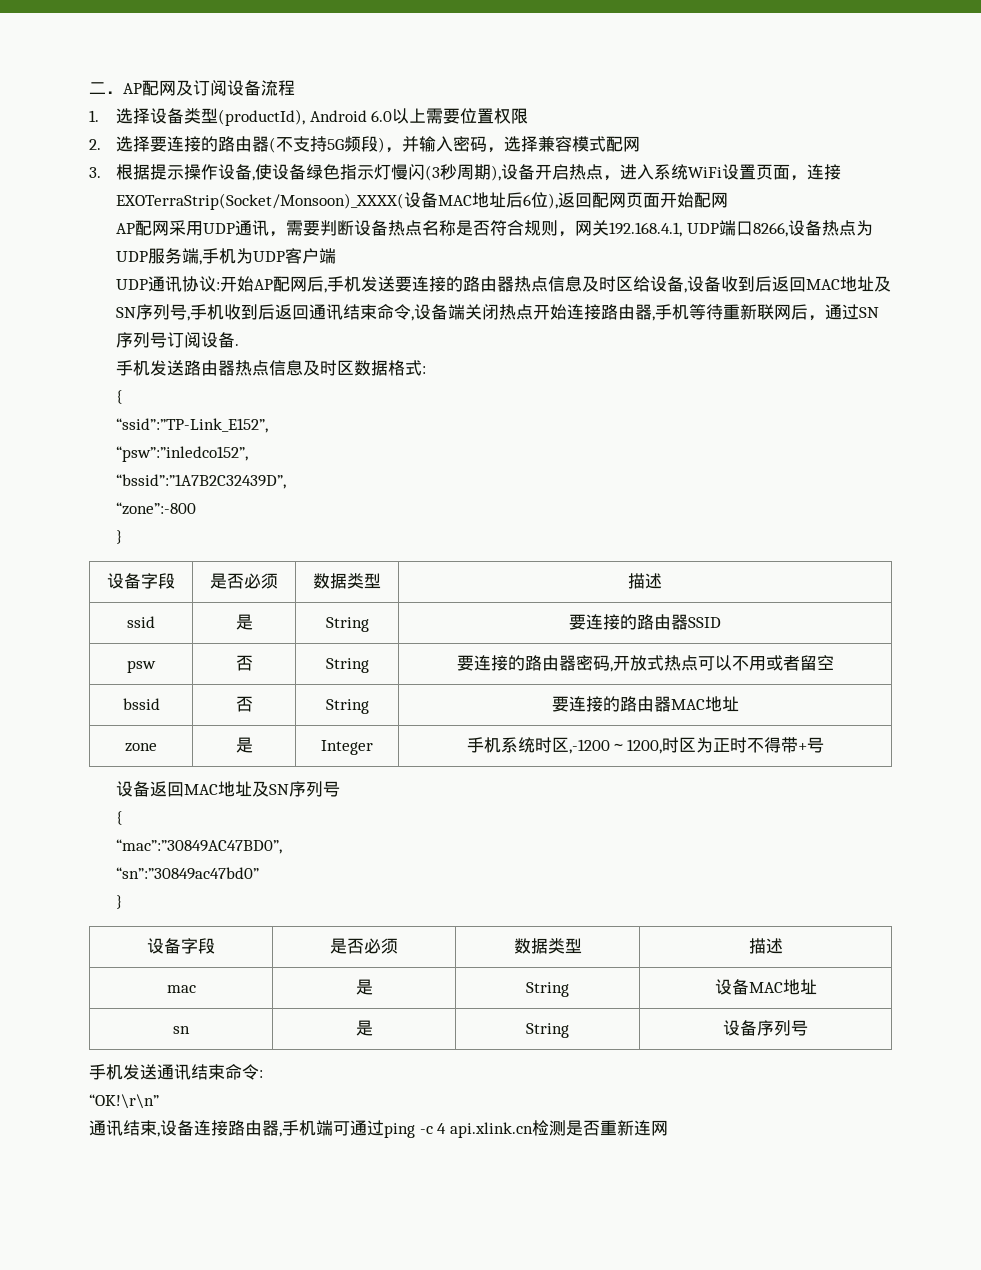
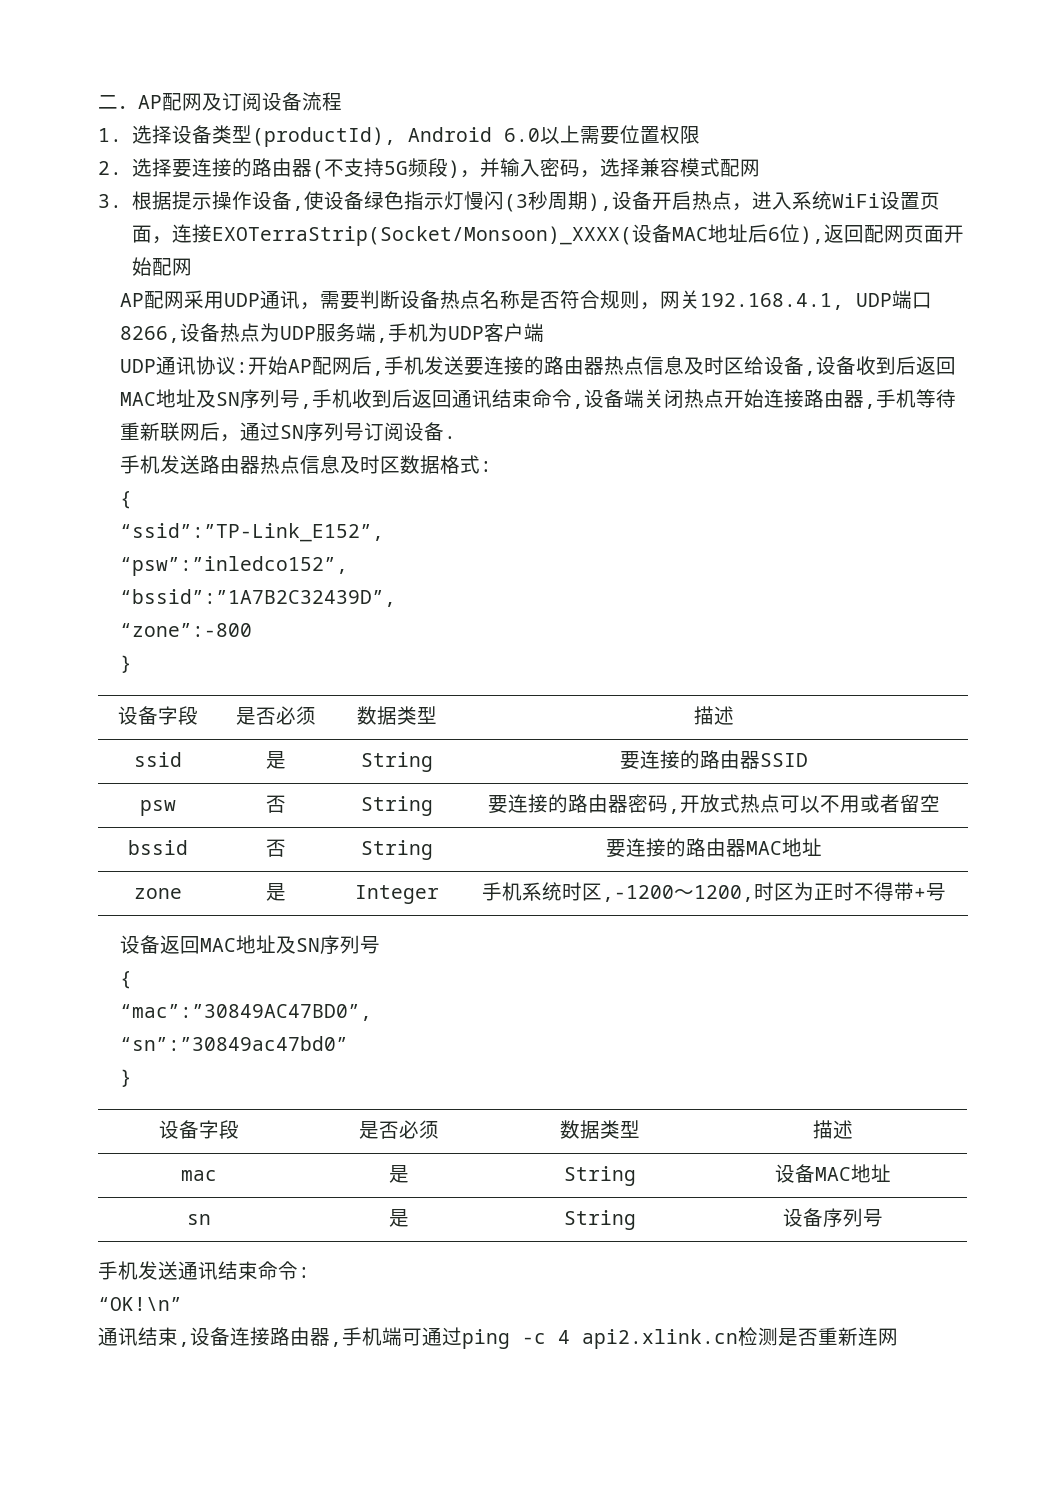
- “OK!\r\n”
+ “OK!\n”
- 通讯结束,设备连接路由器,手机端可通过ping -c 4 api.xlink.cn检测是否重新连网
+ 通讯结束,设备连接路由器,手机端可通过ping -c 4 api2.xlink.cn检测是否重新连网

